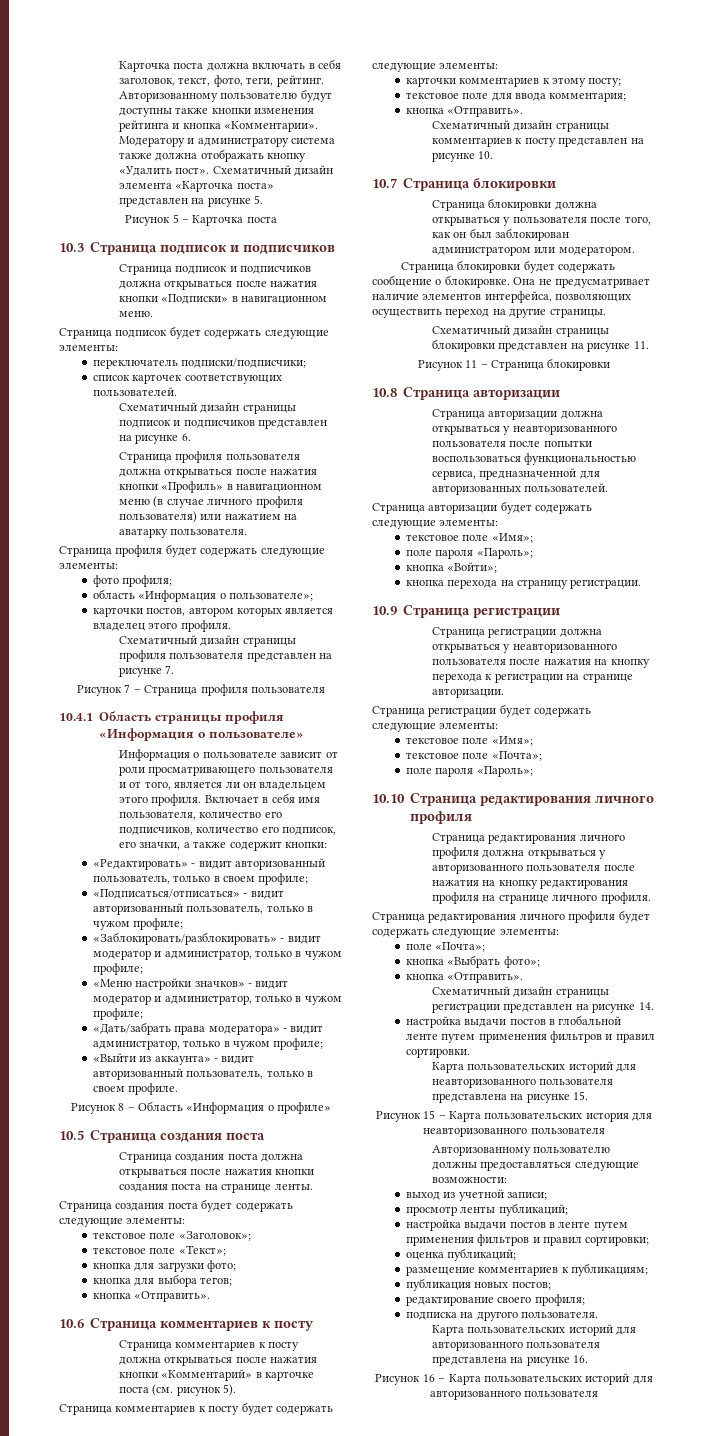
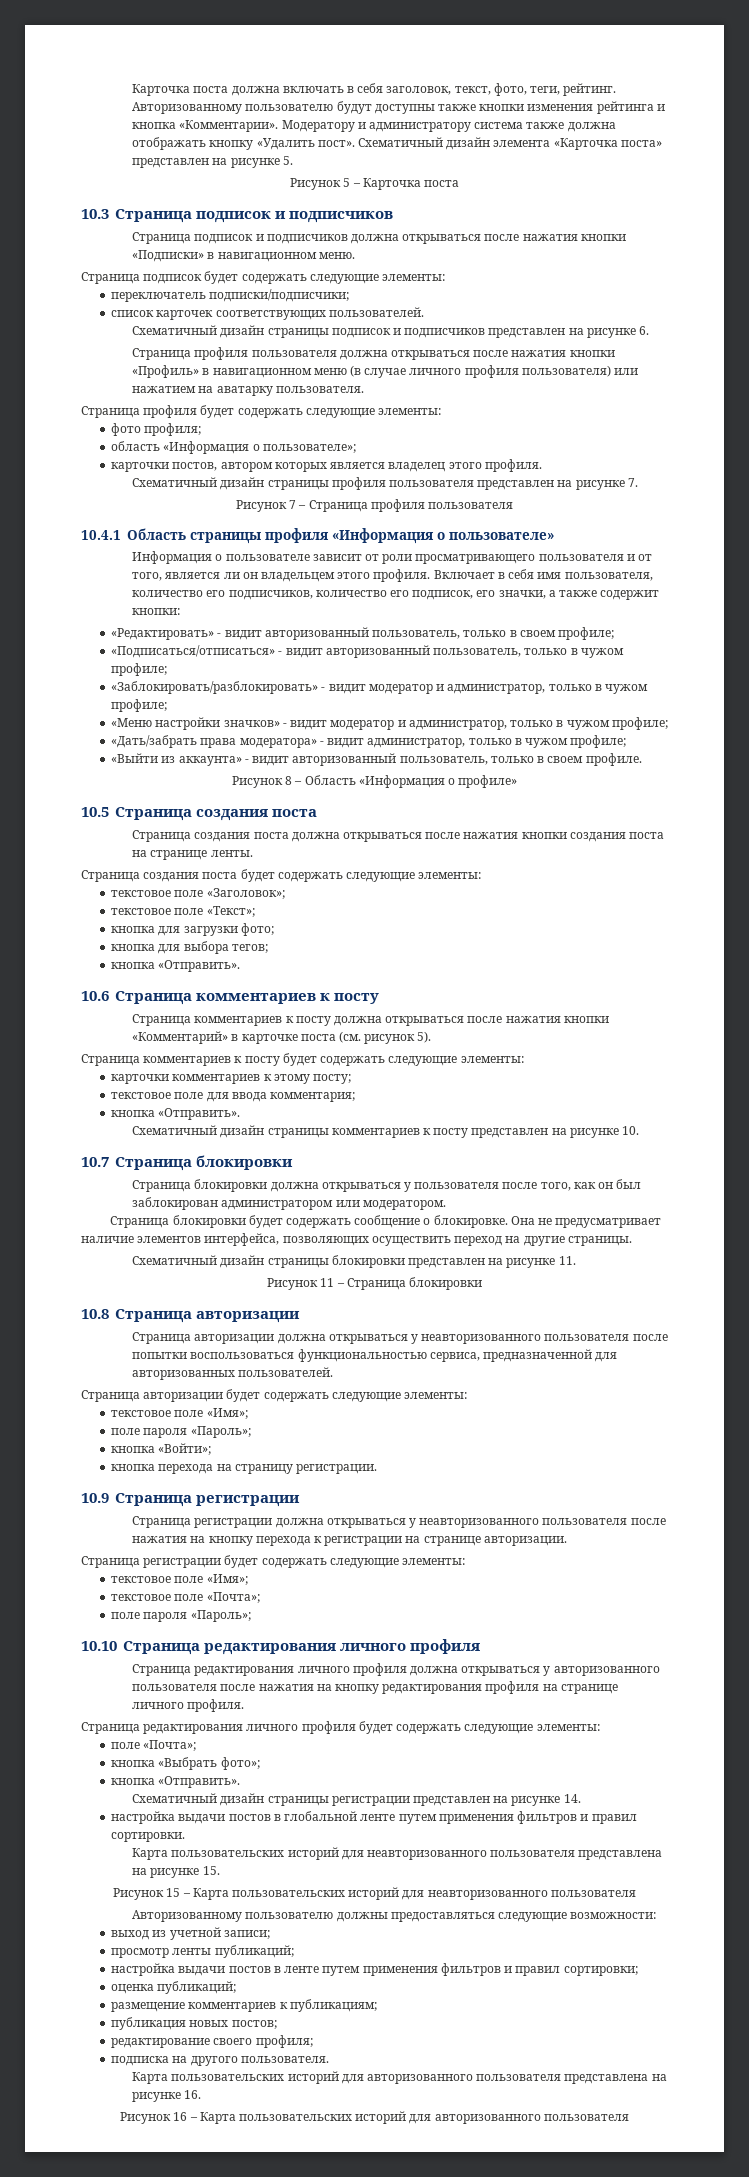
- Рисунок 15 – Карта пользовательских история для неавторизованного пользователя
+ Рисунок 15 – Карта пользовательских историй для неавторизованного пользователя

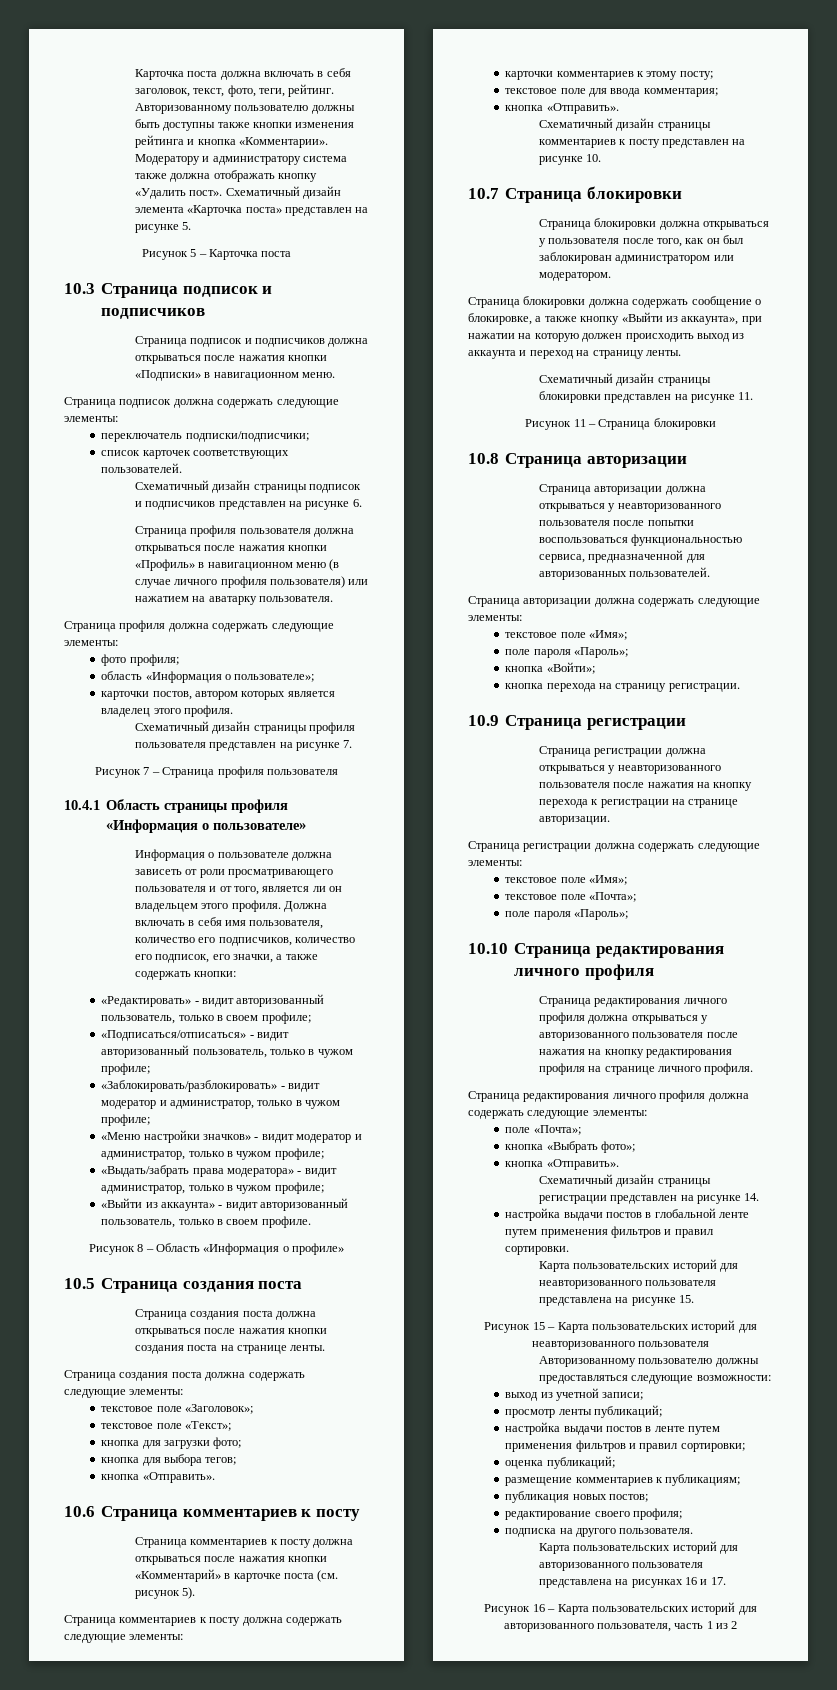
- Авторизованному пользователю будут доступны также кнопки изменения рейтинга и кнопка «Комментарии».
+ Авторизованному пользователю должны быть доступны также кнопки изменения рейтинга и кнопка «Комментарии».
- Страница подписок будет содержать следующие элементы:
+ Страница подписок должна содержать следующие элементы:
- Страница профиля будет содержать следующие элементы:
+ Страница профиля должна содержать следующие элементы:
- Информация о пользователе зависит от роли просматривающего пользователя и от того, является ли он владельцем этого профиля.
+ Информация о пользователе должна зависеть от роли просматривающего пользователя и от того, является ли он владельцем этого профиля.
- Включает в себя имя пользователя, количество его подписчиков, количество его подписок, его значки, а также содержит кнопки:
+ Должна включать в себя имя пользователя, количество его подписчиков, количество его подписок, его значки, а также содержать кнопки:
- «Дать/забрать права модератора» - видит администратор, только в чужом профиле;
+ «Выдать/забрать права модератора» - видит администратор, только в чужом профиле;
- Страница создания поста будет содержать следующие элементы:
+ Страница создания поста должна содержать следующие элементы:
- Страница комментариев к посту будет содержать следующие элементы:
+ Страница комментариев к посту должна содержать следующие элементы:
- Страница блокировки будет содержать сообщение о блокировке. Она не предусматривает наличие элементов интерфейса, позволяющих осуществить переход на другие страницы.
+ Страница блокировки должна содержать сообщение о блокировке, а также кнопку «Выйти из аккаунта», при нажатии на которую должен происходить выход из аккаунта и переход на страницу ленты.
- Страница авторизации будет содержать следующие элементы:
+ Страница авторизации должна содержать следующие элементы:
- Страница регистрации будет содержать следующие элементы:
+ Страница регистрации должна содержать следующие элементы:
- Страница редактирования личного профиля будет содержать следующие элементы:
+ Страница редактирования личного профиля должна содержать следующие элементы:
- Карта пользовательских историй для авторизованного пользователя представлена на рисунке 16.
+ Карта пользовательских историй для авторизованного пользователя представлена на рисунках 16 и 17.
- Рисунок 16 – Карта пользовательских историй для авторизованного пользователя
+ Рисунок 16 – Карта пользовательских историй для авторизованного пользователя, часть 1 из 2

